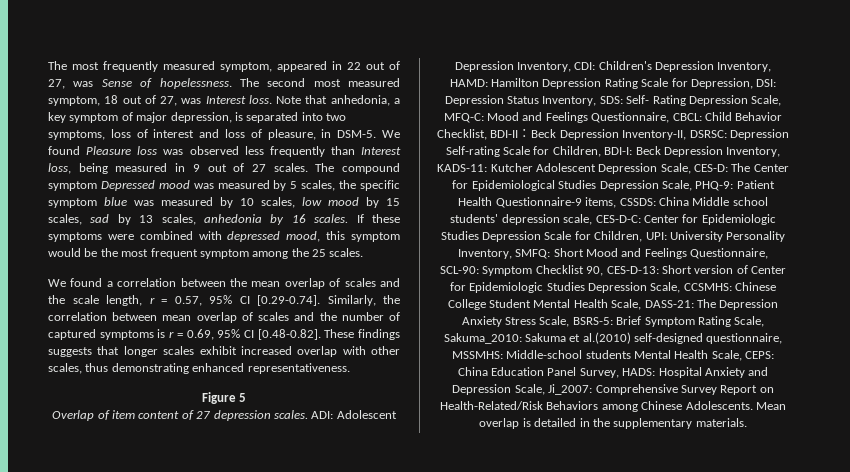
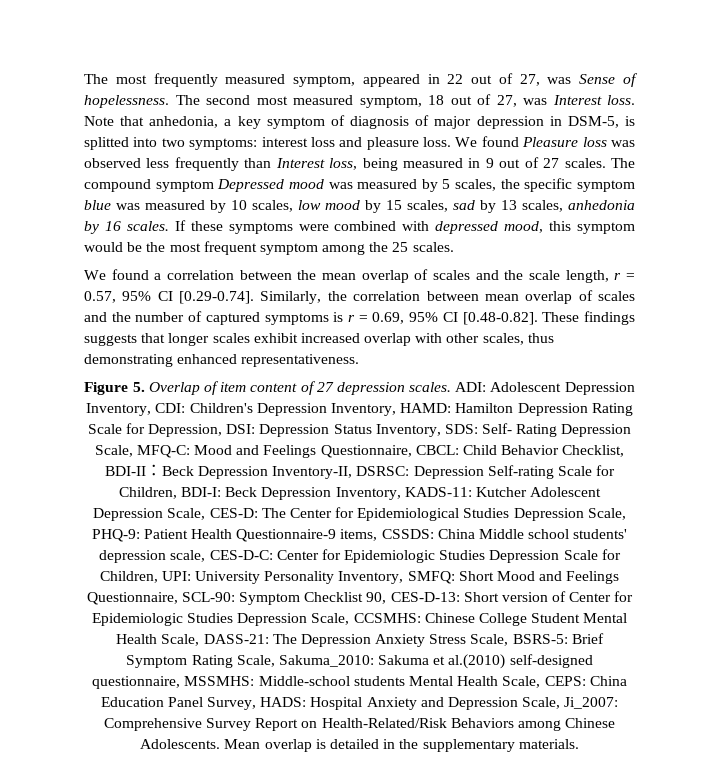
- Note that anhedonia, a key symptom of major depression, is separated into two symptoms, loss of interest and loss of pleasure, in DSM-5.
+ Note that anhedonia, a key symptom of diagnosis of major depression in DSM-5, is splitted into two symptoms: interest loss and pleasure loss.
- Figure 5
- Overlap of item content of 27 depression scales.
+ Figure 5. Overlap of item content of 27 depression scales.

